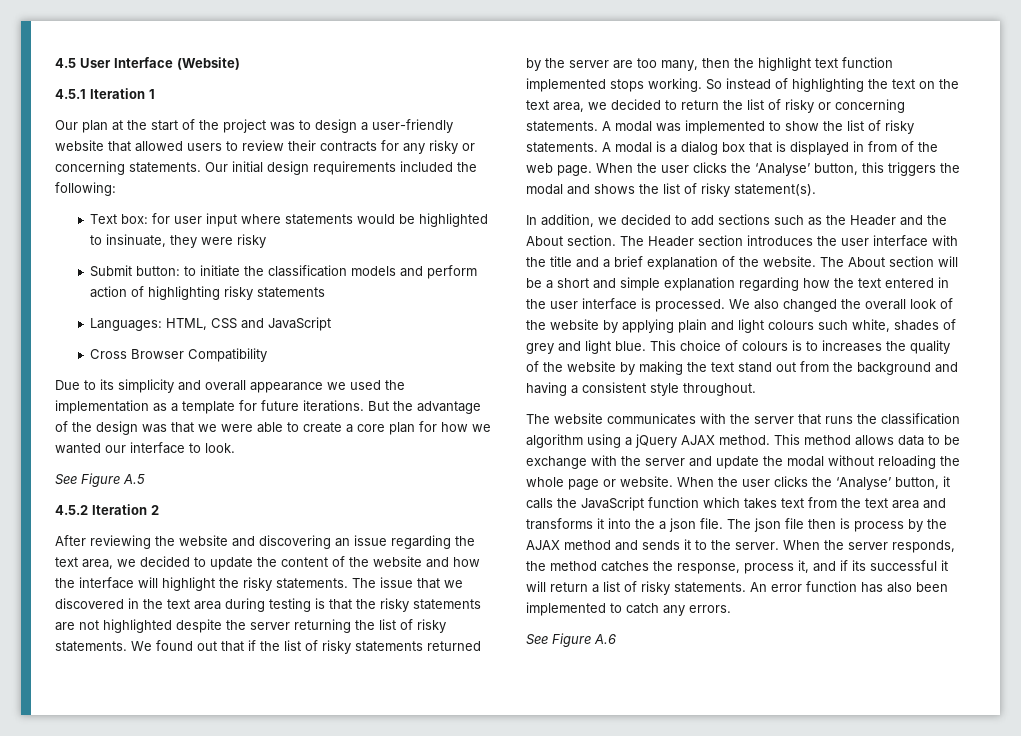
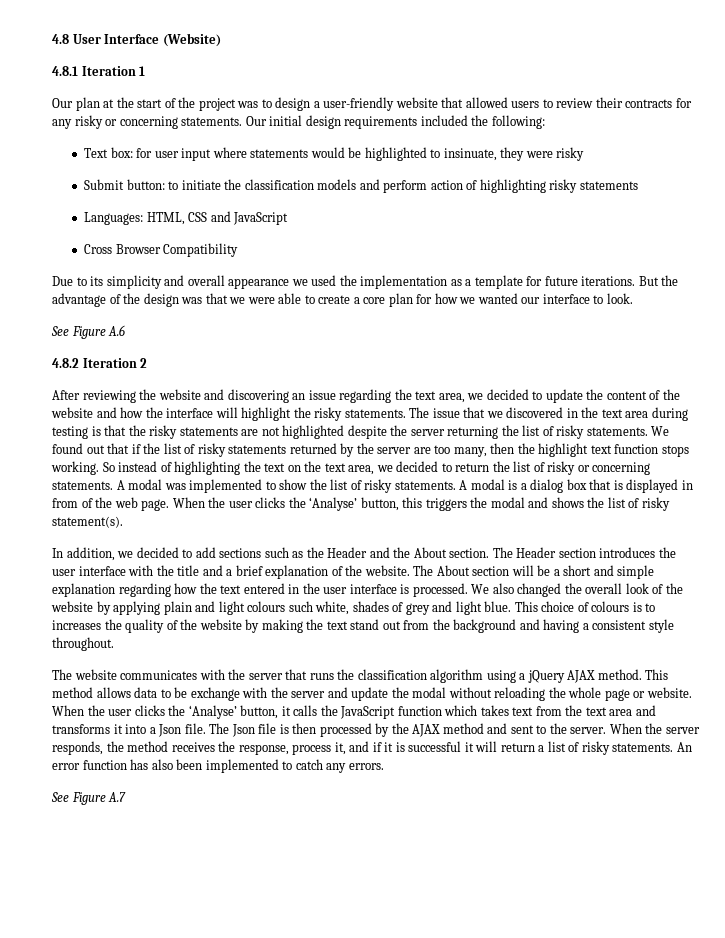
- 4.5 User Interface (Website)
+ 4.8 User Interface (Website)
- 4.5.1 Iteration 1
+ 4.8.1 Iteration 1
- See Figure A.5
- 4.5.2 Iteration 2
+ See Figure A.6
+ 4.8.2 Iteration 2
- We found out that if the list of risky statements returned by the server are too many, then the highlight text function implemented stops working.
+ We found out that if the list of risky statements returned by the server are too many, then the highlight text function stops working.
- When the user clicks the ‘Analyse’ button, it calls the JavaScript function which takes text from the text area and transforms it into the a json file. The json file then is process by the AJAX method and sends it to the server.
+ When the user clicks the ‘Analyse’ button, it calls the JavaScript function which takes text from the text area and transforms it into a Json file. The Json file is then processed by the AJAX method and sent to the server.
- When the server responds, the method catches the response, process it, and if its successful it will return a list of risky statements.
+ When the server responds, the method receives the response, process it, and if it is successful it will return a list of risky statements.
- See Figure A.6
+ See Figure A.7

